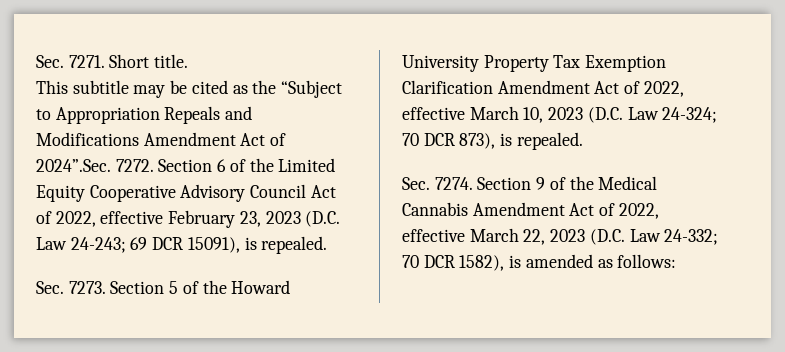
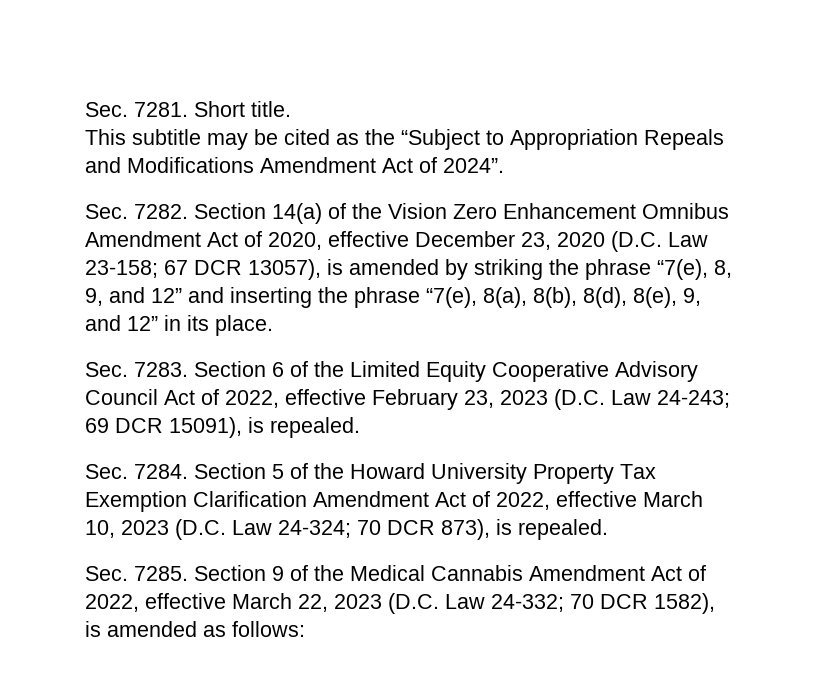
- Sec. 7271.
+ Sec. 7281.
- This subtitle may be cited as the “Subject to Appropriation Repeals and Modifications Amendment Act of 2024”.Sec. 7272.
+ This subtitle may be cited as the “Subject to Appropriation Repeals and Modifications Amendment Act of 2024”.
+ Sec. 7282. Section 14(a) of the Vision Zero Enhancement Omnibus Amendment Act of 2020, effective December 23, 2020 (D.C. Law 23-158; 67 DCR 13057), is amended by striking the phrase “7(e), 8, 9, and 12” and inserting the phrase “7(e), 8(a), 8(b), 8(d), 8(e), 9, and 12” in its place.
+ Sec. 7283.
- Sec. 7273.
+ Sec. 7284.
- Sec. 7274.
+ Sec. 7285.

